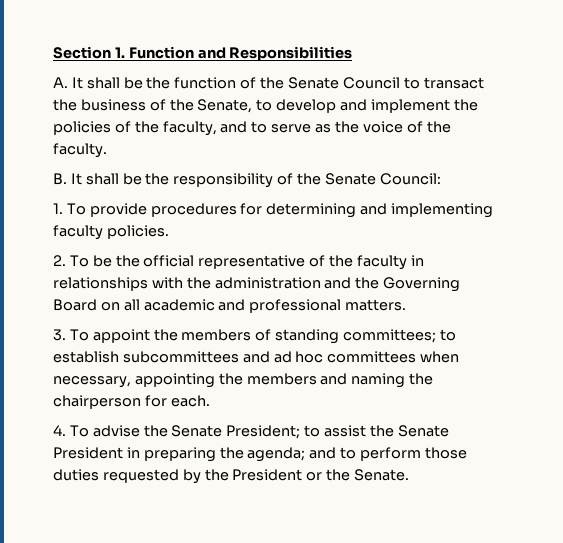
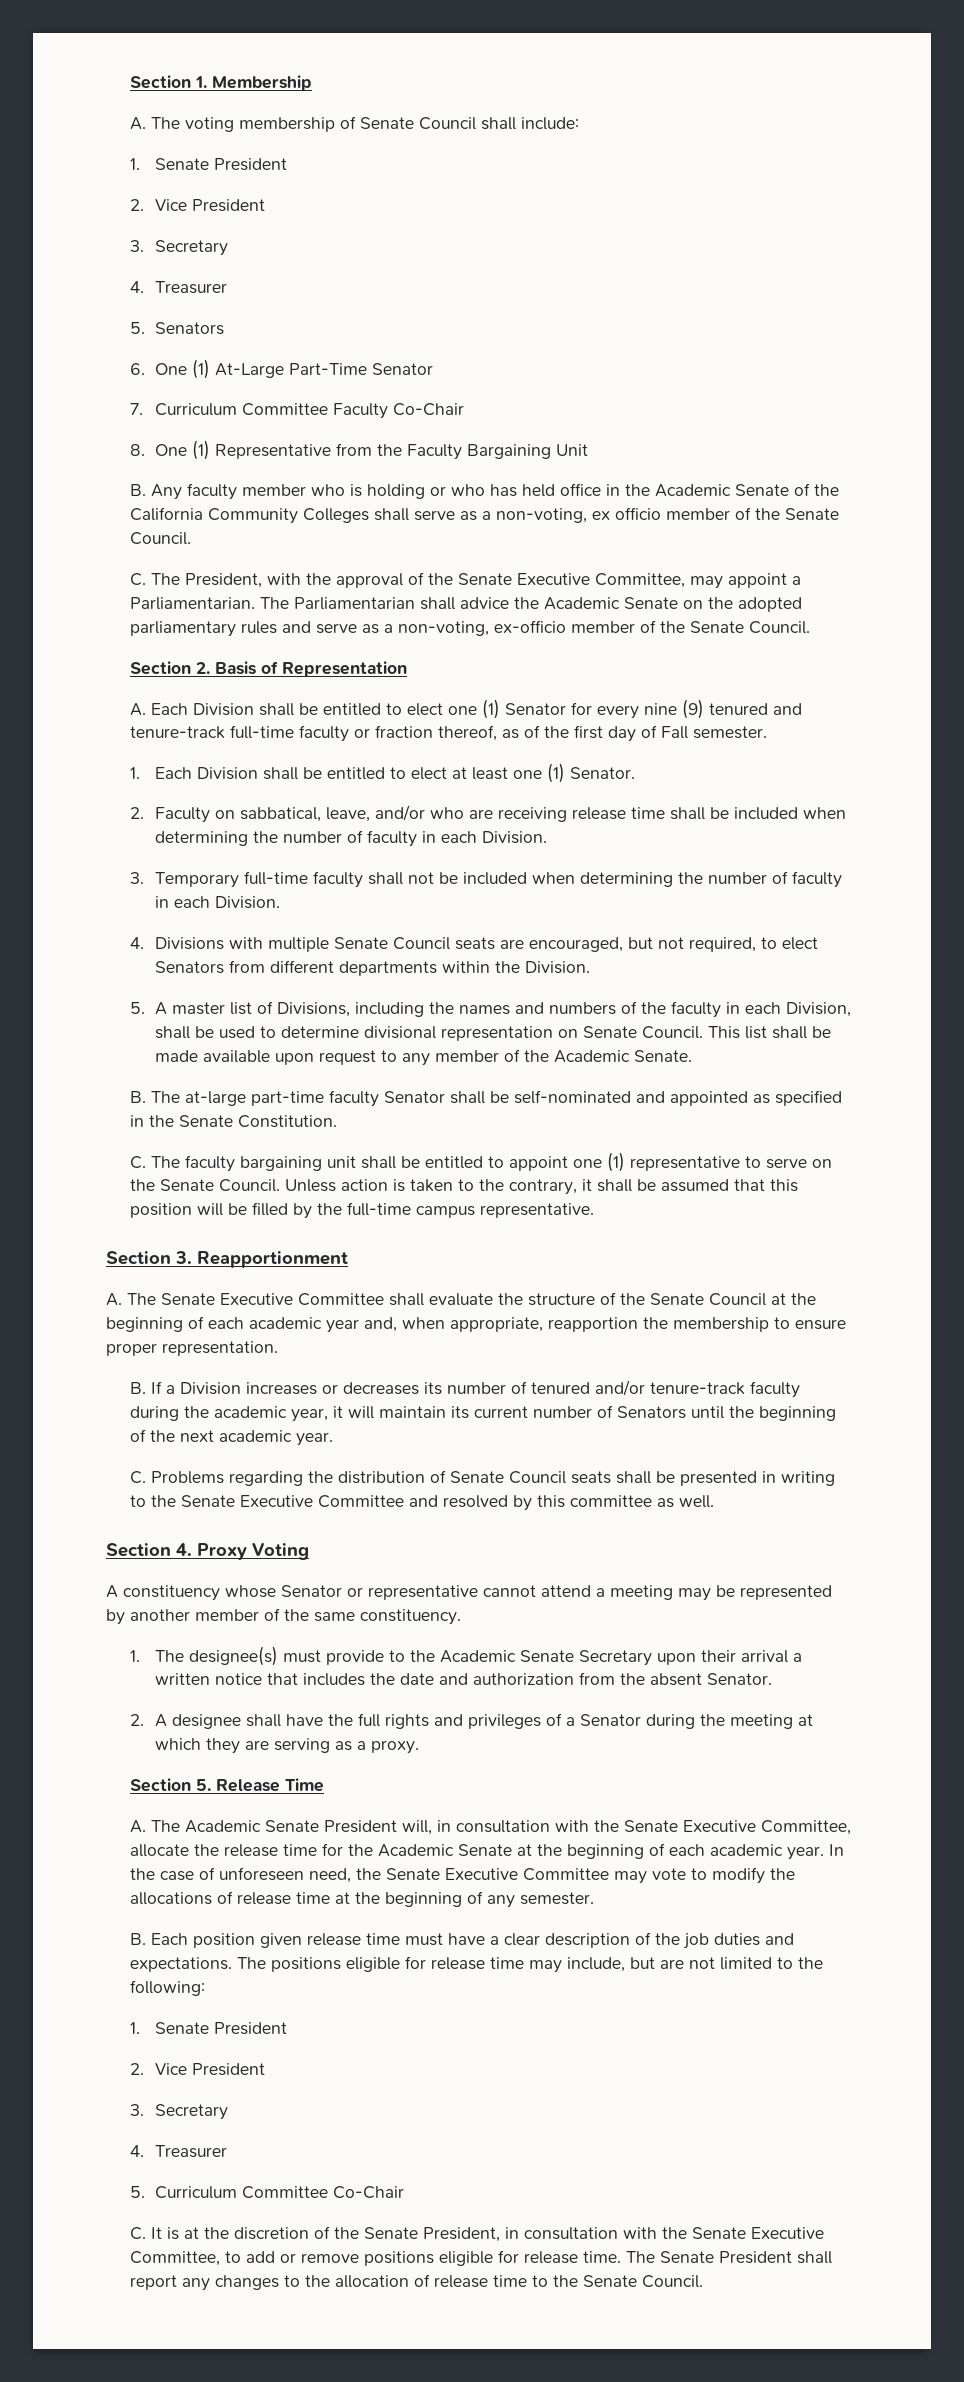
- Section 1. Function and Responsibilities
- A. It shall be the function of the Senate Council to transact the business of the Senate, to develop and implement the policies of the faculty, and to serve as the voice of the faculty.
- B. It shall be the responsibility of the Senate Council:
- 1. To provide procedures for determining and implementing faculty policies.
- 2. To be the official representative of the faculty in relationships with the administration and the Governing Board on all academic and professional matters.
- 3. To appoint the members of standing committees; to establish subcommittees and ad hoc committees when necessary, appointing the members and naming the chairperson for each.
- 4. To advise the Senate President; to assist the Senate President in preparing the agenda; and to perform those duties requested by the President or the Senate.
+ Section 1. Membership
+ A. The voting membership of Senate Council shall include:
+ 1. Senate President
+ 2. Vice President
+ 3. Secretary
+ 4. Treasurer
+ 5. Senators
+ 6. One (1) At-Large Part-Time Senator
+ 7. Curriculum Committee Faculty Co-Chair
+ 8. One (1) Representative from the Faculty Bargaining Unit
+ B. Any faculty member who is holding or who has held office in the Academic Senate of the California Community Colleges shall serve as a non-voting, ex officio member of the Senate Council.
+ C. The President, with the approval of the Senate Executive Committee, may appoint a Parliamentarian. The Parliamentarian shall advice the Academic Senate on the adopted parliamentary rules and serve as a non-voting, ex-officio member of the Senate Council.
+ Section 2. Basis of Representation
+ A. Each Division shall be entitled to elect one (1) Senator for every nine (9) tenured and tenure-track full-time faculty or fraction thereof, as of the first day of Fall semester.
+ 1. Each Division shall be entitled to elect at least one (1) Senator.
+ 2. Faculty on sabbatical, leave, and/or who are receiving release time shall be included when determining the number of faculty in each Division.
+ 3. Temporary full-time faculty shall not be included when determining the number of faculty in each Division.
+ 4. Divisions with multiple Senate Council seats are encouraged, but not required, to elect Senators from different departments within the Division.
+ 5. A master list of Divisions, including the names and numbers of the faculty in each Division, shall be used to determine divisional representation on Senate Council. This list shall be made available upon request to any member of the Academic Senate.
+ B. The at-large part-time faculty Senator shall be self-nominated and appointed as specified in the Senate Constitution.
+ C. The faculty bargaining unit shall be entitled to appoint one (1) representative to serve on the Senate Council. Unless action is taken to the contrary, it shall be assumed that this position will be filled by the full-time campus representative.
+ Section 3. Reapportionment
+ A. The Senate Executive Committee shall evaluate the structure of the Senate Council at the beginning of each academic year and, when appropriate, reapportion the membership to ensure proper representation.
+ B. If a Division increases or decreases its number of tenured and/or tenure-track faculty during the academic year, it will maintain its current number of Senators until the beginning of the next academic year.
+ C. Problems regarding the distribution of Senate Council seats shall be presented in writing to the Senate Executive Committee and resolved by this committee as well.
+ Section 4. Proxy Voting
+ A constituency whose Senator or representative cannot attend a meeting may be represented by another member of the same constituency.
+ 1. The designee(s) must provide to the Academic Senate Secretary upon their arrival a written notice that includes the date and authorization from the absent Senator.
+ 2. A designee shall have the full rights and privileges of a Senator during the meeting at which they are serving as a proxy.
+ Section 5. Release Time
+ A. The Academic Senate President will, in consultation with the Senate Executive Committee, allocate the release time for the Academic Senate at the beginning of each academic year. In the case of unforeseen need, the Senate Executive Committee may vote to modify the allocations of release time at the beginning of any semester.
+ B. Each position given release time must have a clear description of the job duties and expectations. The positions eligible for release time may include, but are not limited to the following:
+ 1. Senate President
+ 2. Vice President
+ 3. Secretary
+ 4. Treasurer
+ 5. Curriculum Committee Co-Chair
+ C. It is at the discretion of the Senate President, in consultation with the Senate Executive Committee, to add or remove positions eligible for release time. The Senate President shall report any changes to the allocation of release time to the Senate Council.

